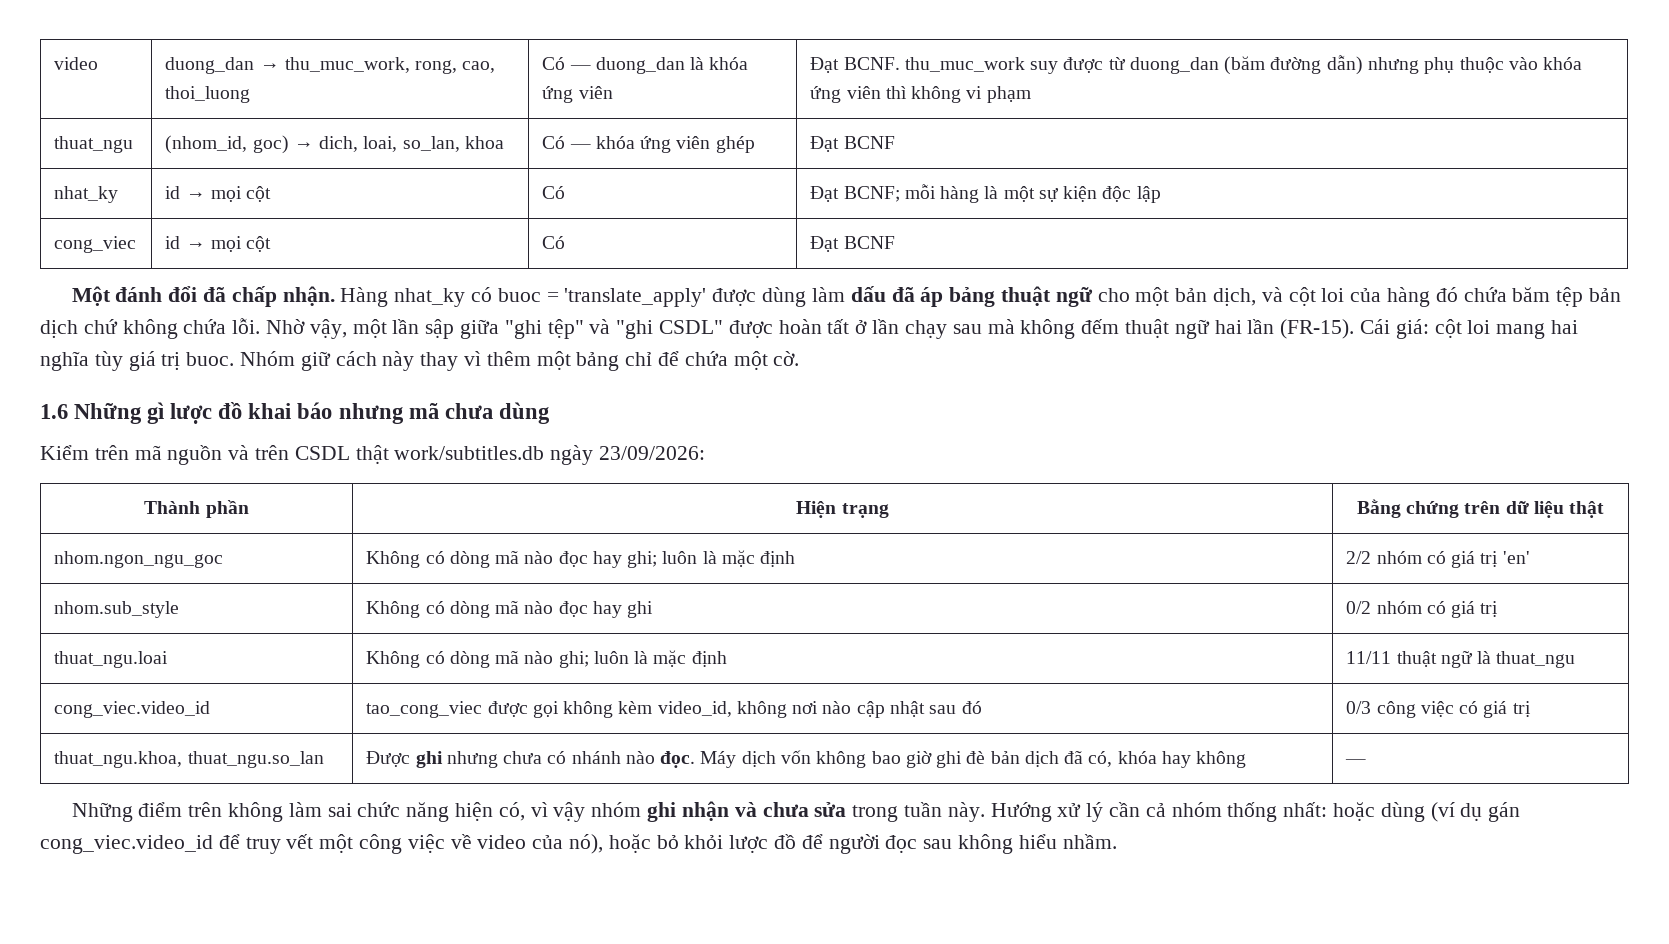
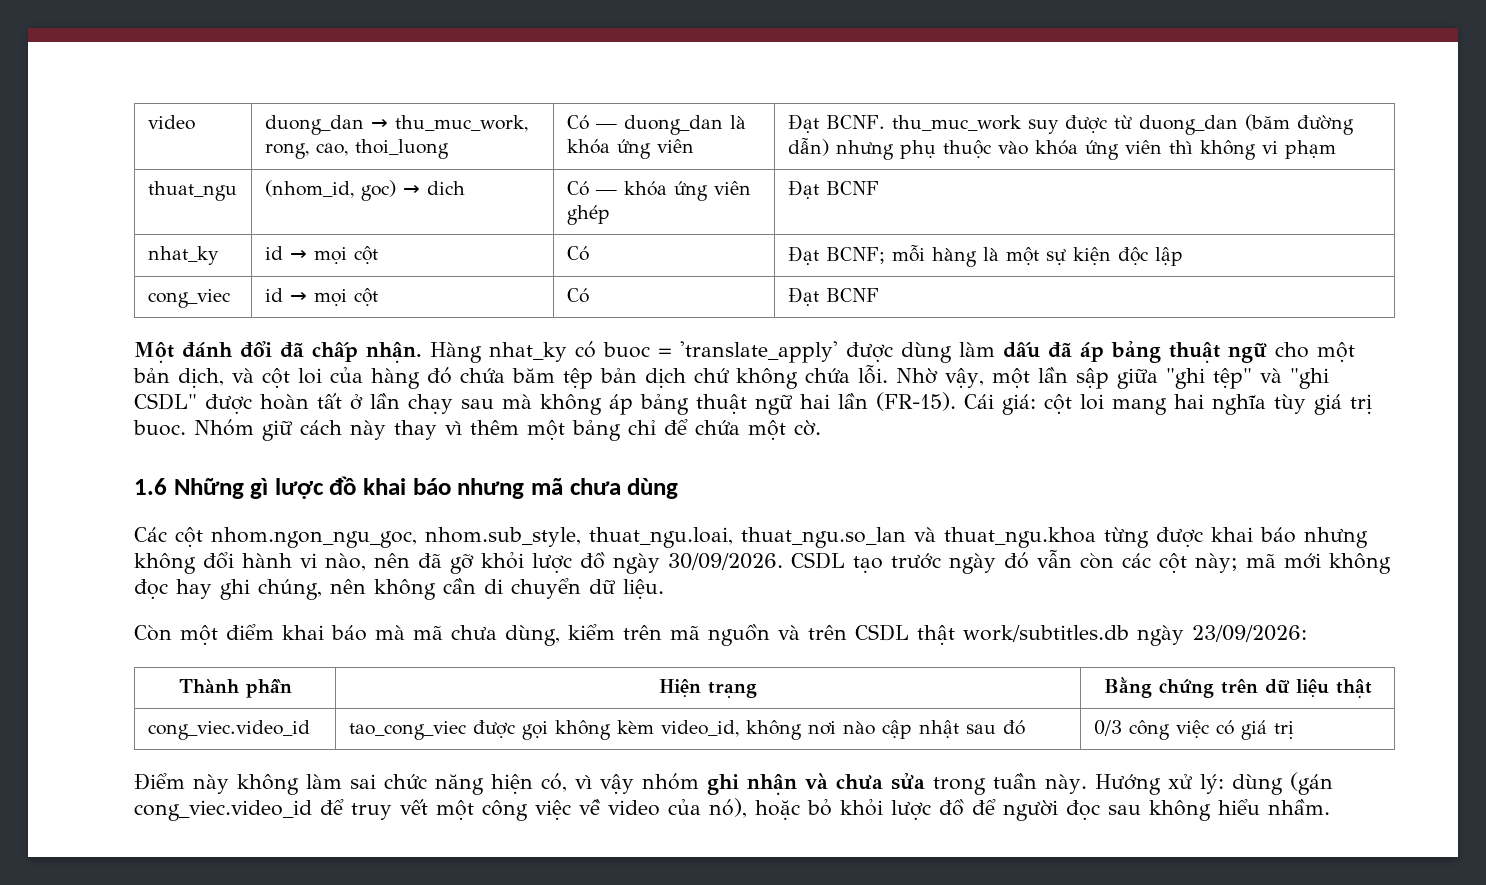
- thuat_ngu | (nhom_id, goc) → dich, loai, so_lan, khoa | Có — khóa ứng viên ghép | Đạt BCNF
+ thuat_ngu | (nhom_id, goc) → dich | Có — khóa ứng viên ghép | Đạt BCNF
- Nhờ vậy, một lần sập giữa "ghi tệp" và "ghi CSDL" được hoàn tất ở lần chạy sau mà không đếm thuật ngữ hai lần (FR-15).
+ Nhờ vậy, một lần sập giữa "ghi tệp" và "ghi CSDL" được hoàn tất ở lần chạy sau mà không áp bảng thuật ngữ hai lần (FR-15).
- Kiểm trên mã nguồn và trên CSDL thật work/subtitles.db ngày 23/09/2026:
+ Các cột nhom.ngon_ngu_goc, nhom.sub_style, thuat_ngu.loai, thuat_ngu.so_lan và thuat_ngu.khoa từng được khai báo nhưng không đổi hành vi nào, nên đã gỡ khỏi lược đồ ngày 30/09/2026. CSDL tạo trước ngày đó vẫn còn các cột này; mã mới không đọc hay ghi chúng, nên không cần di chuyển dữ liệu.
+ Còn một điểm khai báo mà mã chưa dùng, kiểm trên mã nguồn và trên CSDL thật work/subtitles.db ngày 23/09/2026:
- nhom.ngon_ngu_goc | Không có dòng mã nào đọc hay ghi; luôn là mặc định | 2/2 nhóm có giá trị 'en'
- nhom.sub_style | Không có dòng mã nào đọc hay ghi | 0/2 nhóm có giá trị
- thuat_ngu.loai | Không có dòng mã nào ghi; luôn là mặc định | 11/11 thuật ngữ là thuat_ngu
- thuat_ngu.khoa, thuat_ngu.so_lan | Được ghi nhưng chưa có nhánh nào đọc. Máy dịch vốn không bao giờ ghi đè bản dịch đã có, khóa hay không | —
- Những điểm trên không làm sai chức năng hiện có, vì vậy nhóm ghi nhận và chưa sửa trong tuần này.
+ Điểm này không làm sai chức năng hiện có, vì vậy nhóm ghi nhận và chưa sửa trong tuần này.
- Hướng xử lý cần cả nhóm thống nhất: hoặc dùng (ví dụ gán cong_viec.video_id để truy vết một công việc về video của nó), hoặc bỏ khỏi lược đồ để người đọc sau không hiểu nhầm.
+ Hướng xử lý: dùng (gán cong_viec.video_id để truy vết một công việc về video của nó), hoặc bỏ khỏi lược đồ để người đọc sau không hiểu nhầm.

